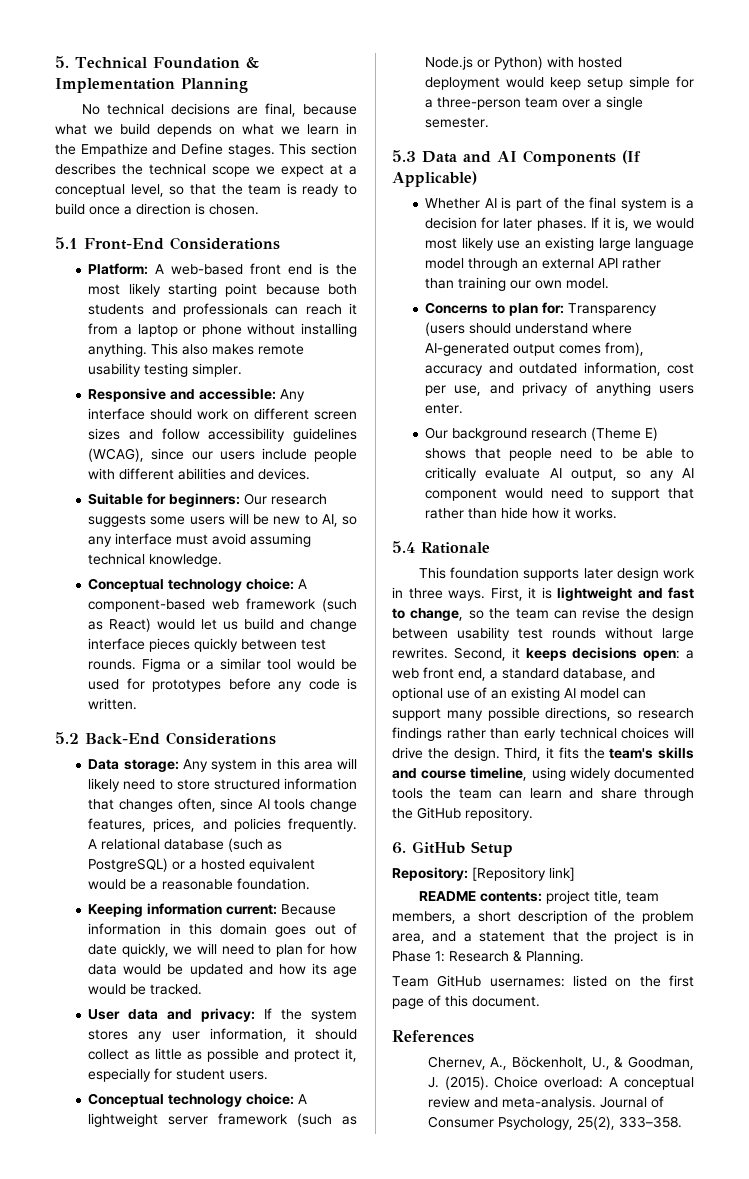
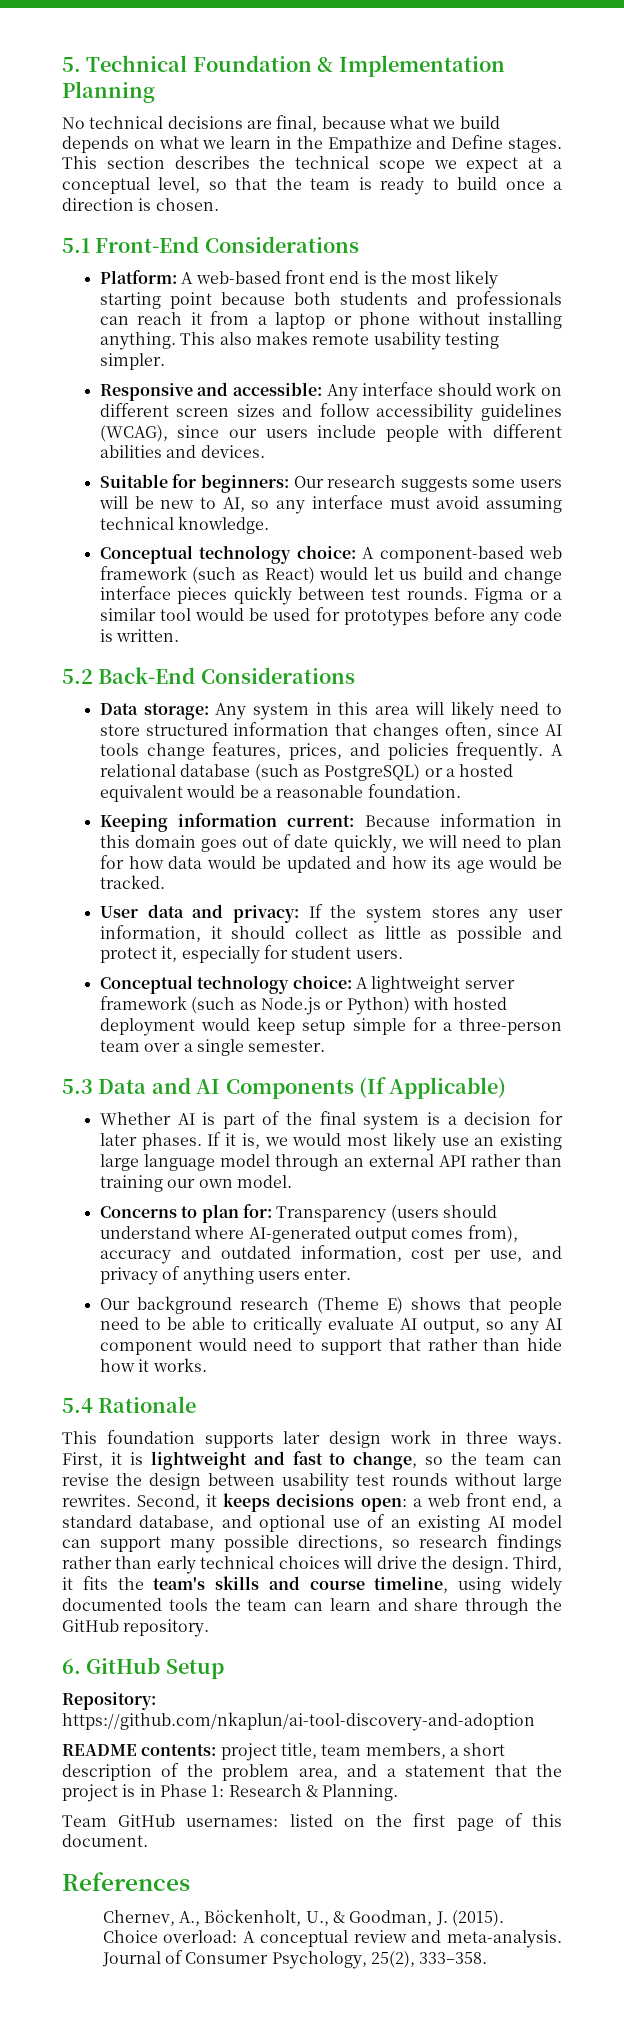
- Repository: [Repository link]
+ Repository: https://github.com/nkaplun/ai-tool-discovery-and-adoption

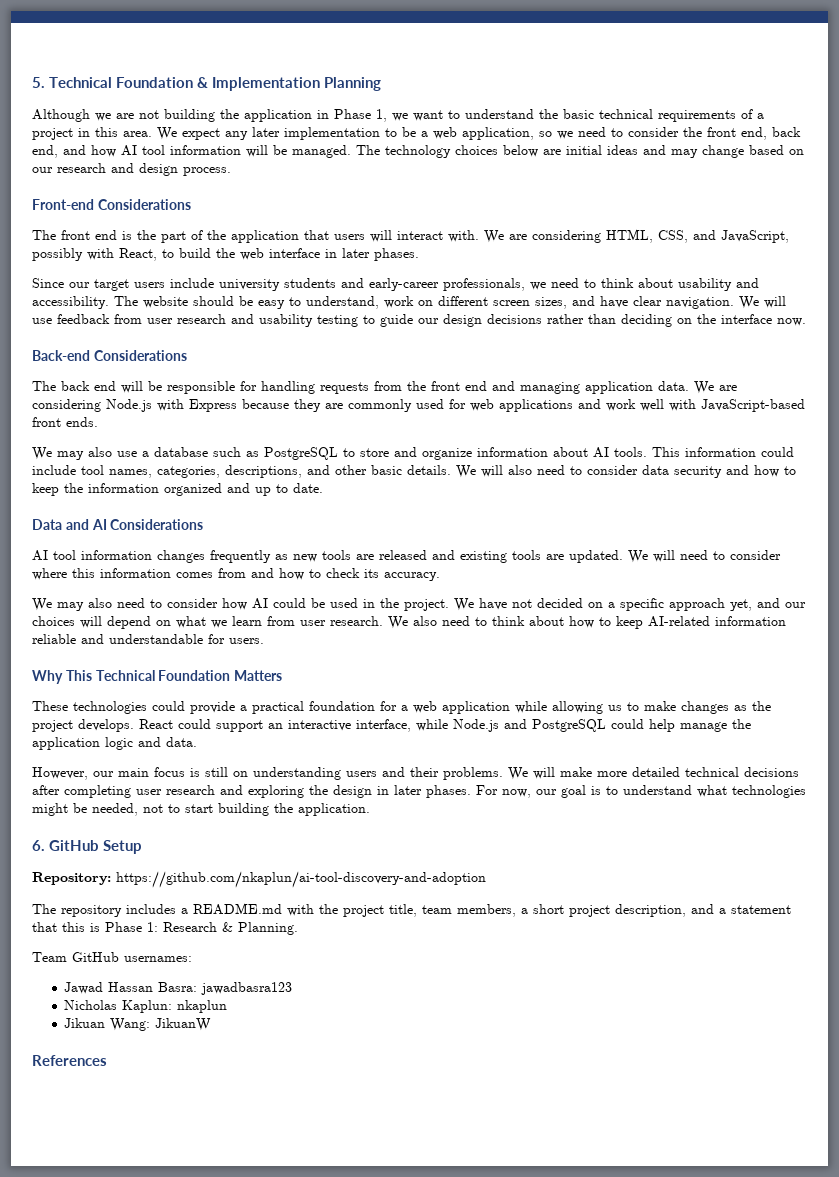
- No technical decisions are final, because what we build depends on what we learn in the Empathize and Define stages. This section describes the technical scope we expect at a conceptual level, so that the team is ready to build once a direction is chosen.
- 5.1 Front-End Considerations
- Platform: A web-based front end is the most likely starting point because both students and professionals can reach it from a laptop or phone without installing anything. This also makes remote usability testing simpler.
- Responsive and accessible: Any interface should work on different screen sizes and follow accessibility guidelines (WCAG), since our users include people with different abilities and devices.
- Suitable for beginners: Our research suggests some users will be new to AI, so any interface must avoid assuming technical knowledge.
- Conceptual technology choice: A component-based web framework (such as React) would let us build and change interface pieces quickly between test rounds. Figma or a similar tool would be used for prototypes before any code is written.
- 5.2 Back-End Considerations
- Data storage: Any system in this area will likely need to store structured information that changes often, since AI tools change features, prices, and policies frequently. A relational database (such as PostgreSQL) or a hosted equivalent would be a reasonable foundation.
- Keeping information current: Because information in this domain goes out of date quickly, we will need to plan for how data would be updated and how its age would be tracked.
- User data and privacy: If the system stores any user information, it should collect as little as possible and protect it, especially for student users.
- Conceptual technology choice: A lightweight server framework (such as Node.js or Python) with hosted deployment would keep setup simple for a three-person team over a single semester.
- 5.3 Data and AI Components (If Applicable)
- Whether AI is part of the final system is a decision for later phases. If it is, we would most likely use an existing large language model through an external API rather than training our own model.
- Concerns to plan for: Transparency (users should understand where AI-generated output comes from), accuracy and outdated information, cost per use, and privacy of anything users enter.
- Our background research (Theme E) shows that people need to be able to critically evaluate AI output, so any AI component would need to support that rather than hide how it works.
- 5.4 Rationale
- This foundation supports later design work in three ways. First, it is lightweight and fast to change, so the team can revise the design between usability test rounds without large rewrites. Second, it keeps decisions open: a web front end, a standard database, and optional use of an existing AI model can support many possible directions, so research findings rather than early technical choices will drive the design. Third, it fits the team's skills and course timeline, using widely documented tools the team can learn and share through the GitHub repository.
+ Although we are not building the application in Phase 1, we want to understand the basic technical requirements of a project in this area. We expect any later implementation to be a web application, so we need to consider the front end, back end, and how AI tool information will be managed. The technology choices below are initial ideas and may change based on our research and design process.
+ Front-end Considerations
+ The front end is the part of the application that users will interact with. We are considering HTML, CSS, and JavaScript, possibly with React, to build the web interface in later phases.
+ Since our target users include university students and early-career professionals, we need to think about usability and accessibility. The website should be easy to understand, work on different screen sizes, and have clear navigation. We will use feedback from user research and usability testing to guide our design decisions rather than deciding on the interface now.
+ Back-end Considerations
+ The back end will be responsible for handling requests from the front end and managing application data. We are considering Node.js with Express because they are commonly used for web applications and work well with JavaScript-based front ends.
+ We may also use a database such as PostgreSQL to store and organize information about AI tools. This information could include tool names, categories, descriptions, and other basic details. We will also need to consider data security and how to keep the information organized and up to date.
+ Data and AI Considerations
+ AI tool information changes frequently as new tools are released and existing tools are updated. We will need to consider where this information comes from and how to check its accuracy.
+ We may also need to consider how AI could be used in the project. We have not decided on a specific approach yet, and our choices will depend on what we learn from user research. We also need to think about how to keep AI-related information reliable and understandable for users.
+ Why This Technical Foundation Matters
+ These technologies could provide a practical foundation for a web application while allowing us to make changes as the project develops. React could support an interactive interface, while Node.js and PostgreSQL could help manage the application logic and data.
+ However, our main focus is still on understanding users and their problems. We will make more detailed technical decisions after completing user research and exploring the design in later phases. For now, our goal is to understand what technologies might be needed, not to start building the application.
- README contents: project title, team members, a short description of the problem area, and a statement that the project is in Phase 1: Research & Planning.
+ The repository includes a README.md with the project title, team members, a short project description, and a statement that this is Phase 1: Research & Planning.
- Team GitHub usernames: listed on the first page of this document.
+ Team GitHub usernames:
+ Jawad Hassan Basra: jawadbasra123
+ Nicholas Kaplun: nkaplun
+ Jikuan Wang: JikuanW
  References
- Chernev, A., Böckenholt, U., & Goodman, J. (2015). Choice overload: A conceptual review and meta-analysis. Journal of Consumer Psychology, 25(2), 333–358.

